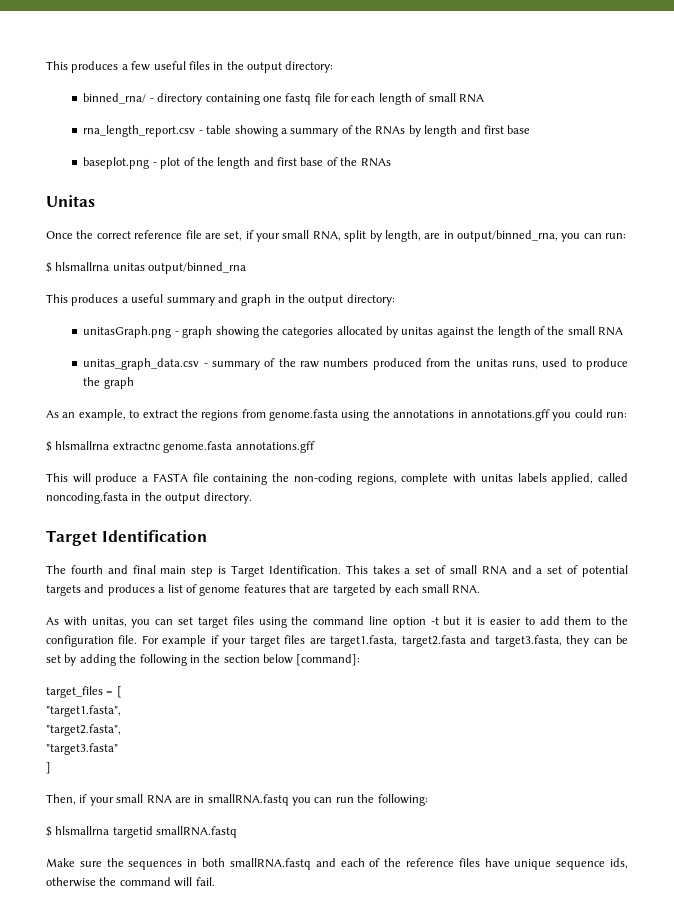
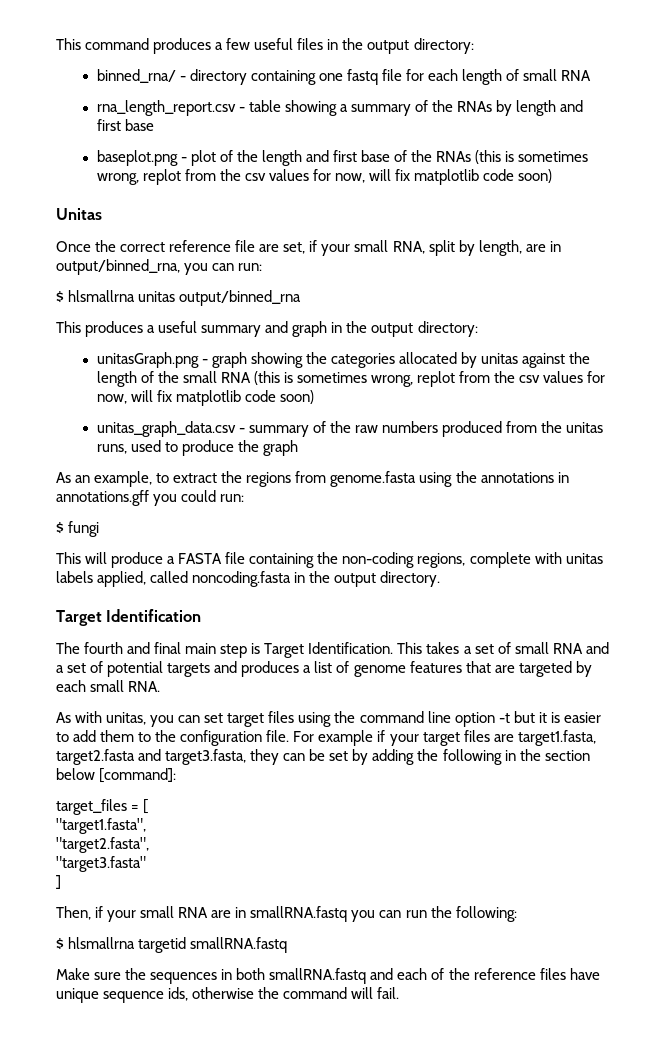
- This produces a few useful files in the output directory:
+ This command produces a few useful files in the output directory:
- baseplot.png - plot of the length and first base of the RNAs
+ baseplot.png - plot of the length and first base of the RNAs (this is sometimes wrong, replot from the csv values for now, will fix matplotlib code soon)
- unitasGraph.png - graph showing the categories allocated by unitas against the length of the small RNA
+ unitasGraph.png - graph showing the categories allocated by unitas against the length of the small RNA (this is sometimes wrong, replot from the csv values for now, will fix matplotlib code soon)
- $ hlsmallrna extractnc genome.fasta annotations.gff
+ $ fungi

